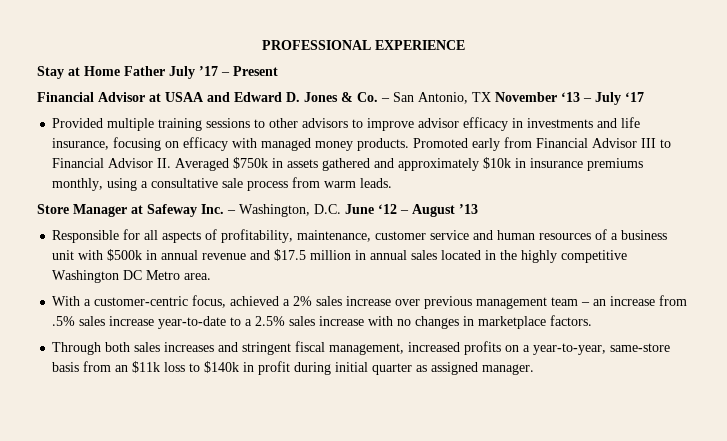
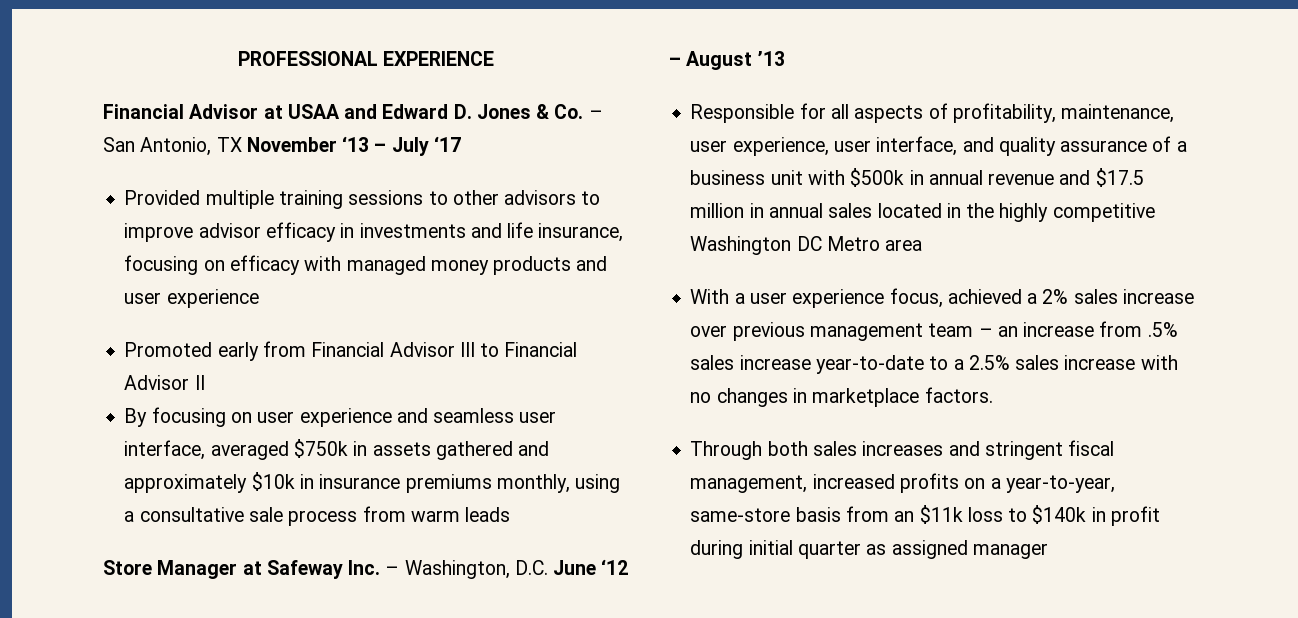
- Stay at Home Father July ’17 – Present
- Provided multiple training sessions to other advisors to improve advisor efficacy in investments and life insurance, focusing on efficacy with managed money products. Promoted early from Financial Advisor III to Financial Advisor II. Averaged $750k in assets gathered and approximately $10k in insurance premiums monthly, using a consultative sale process from warm leads.
+ Provided multiple training sessions to other advisors to improve advisor efficacy in investments and life insurance, focusing on efficacy with managed money products and user experience
+ Promoted early from Financial Advisor III to Financial Advisor II
+ By focusing on user experience and seamless user interface, averaged $750k in assets gathered and approximately $10k in insurance premiums monthly, using a consultative sale process from warm leads
- Responsible for all aspects of profitability, maintenance, customer service and human resources of a business unit with $500k in annual revenue and $17.5 million in annual sales located in the highly competitive Washington DC Metro area.
+ Responsible for all aspects of profitability, maintenance, user experience, user interface, and quality assurance of a business unit with $500k in annual revenue and $17.5 million in annual sales located in the highly competitive Washington DC Metro area
- With a customer-centric focus, achieved a 2% sales increase over previous management team – an increase from .5% sales increase year-to-date to a 2.5% sales increase with no changes in marketplace factors.
+ With a user experience focus, achieved a 2% sales increase over previous management team – an increase from .5% sales increase year-to-date to a 2.5% sales increase with no changes in marketplace factors.
- Through both sales increases and stringent fiscal management, increased profits on a year-to-year, same-store basis from an $11k loss to $140k in profit during initial quarter as assigned manager.
+ Through both sales increases and stringent fiscal management, increased profits on a year-to-year, same-store basis from an $11k loss to $140k in profit during initial quarter as assigned manager

